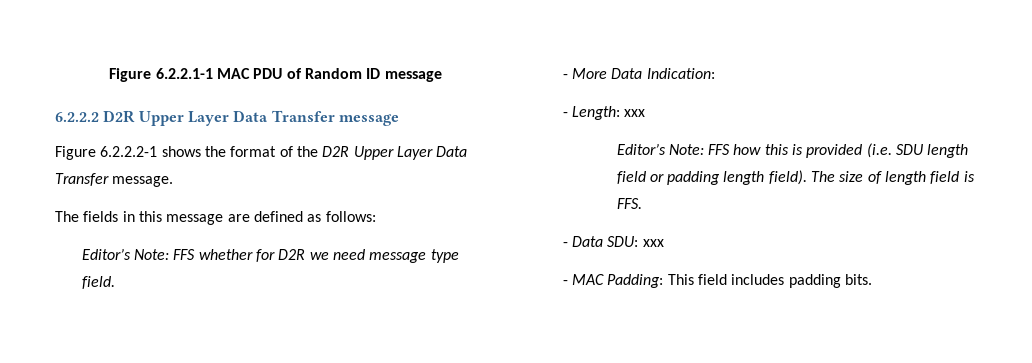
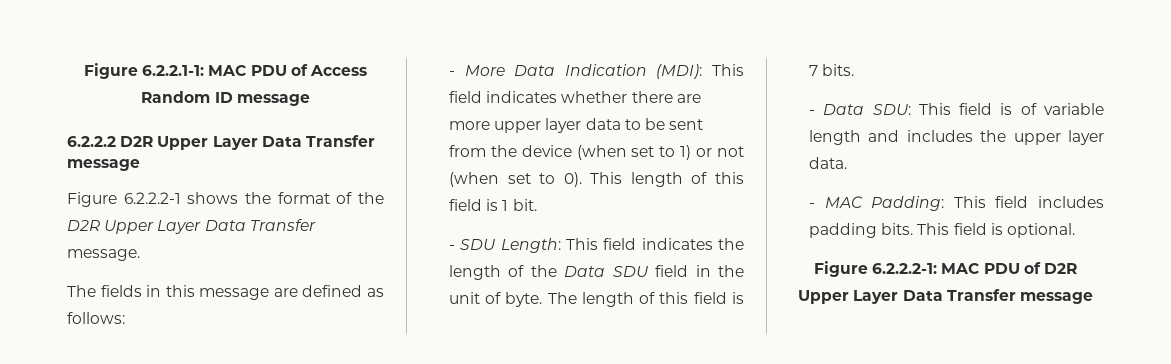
- Figure 6.2.2.1-1 MAC PDU of Random ID message
+ Figure 6.2.2.1-1: MAC PDU of Access Random ID message
- Editor’s Note: FFS whether for D2R we need message type field.
- - More Data Indication:
- - Length: xxx
- Editor’s Note: FFS how this is provided (i.e. SDU length field or padding length field). The size of length field is FFS.
- - Data SDU: xxx
+ - More Data Indication (MDI): This field indicates whether there are more upper layer data to be sent from the device (when set to 1) or not (when set to 0). This length of this field is 1 bit.
+ - SDU Length: This field indicates the length of the Data SDU field in the unit of byte. The length of this field is 7 bits.
+ - Data SDU: This field is of variable length and includes the upper layer data.
+ This field is optional.
+ Figure 6.2.2.2-1: MAC PDU of D2R Upper Layer Data Transfer message

